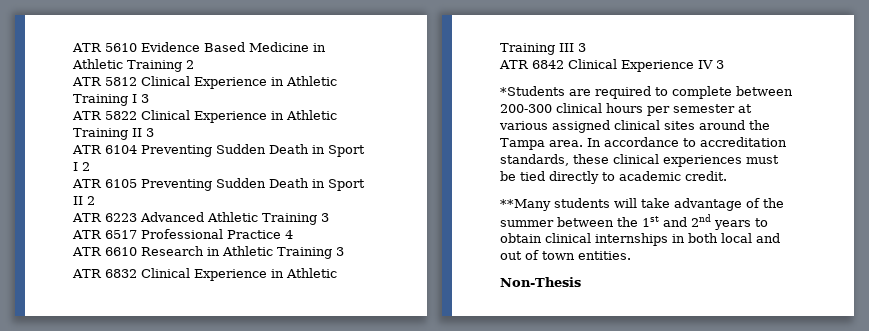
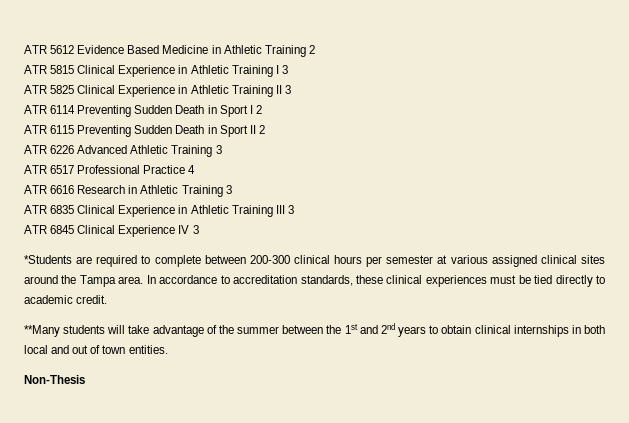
- ATR 5610 Evidence Based Medicine in Athletic Training 2
+ ATR 5612 Evidence Based Medicine in Athletic Training 2
- ATR 5812 Clinical Experience in Athletic Training I 3
+ ATR 5815 Clinical Experience in Athletic Training I 3
- ATR 5822 Clinical Experience in Athletic Training II 3
+ ATR 5825 Clinical Experience in Athletic Training II 3
- ATR 6104 Preventing Sudden Death in Sport I 2
+ ATR 6114 Preventing Sudden Death in Sport I 2
- ATR 6105 Preventing Sudden Death in Sport II 2
+ ATR 6115 Preventing Sudden Death in Sport II 2
- ATR 6223 Advanced Athletic Training 3
+ ATR 6226 Advanced Athletic Training 3
- ATR 6610 Research in Athletic Training 3
+ ATR 6616 Research in Athletic Training 3
- ATR 6832 Clinical Experience in Athletic Training III 3
+ ATR 6835 Clinical Experience in Athletic Training III 3
- ATR 6842 Clinical Experience IV 3
+ ATR 6845 Clinical Experience IV 3

